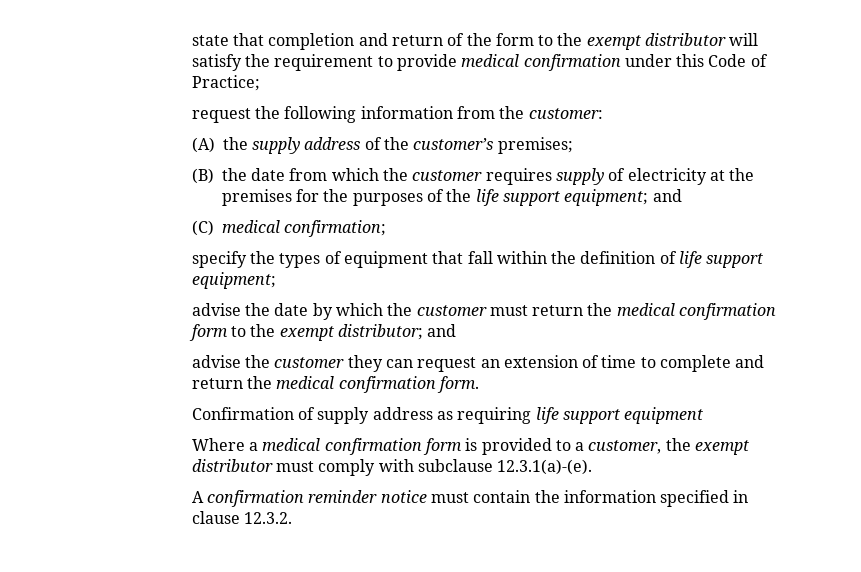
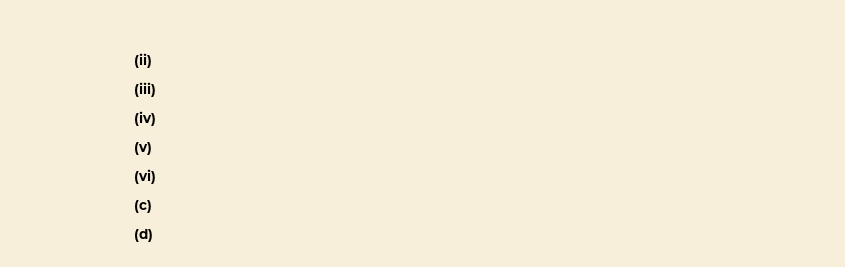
- state that completion and return of the form to the exempt distributor will satisfy the requirement to provide medical confirmation under this Code of Practice;
- request the following information from the customer:
- (A) the supply address of the customer’s premises;
- (B) the date from which the customer requires supply of electricity at the premises for the purposes of the life support equipment; and
- (C) medical confirmation;
- specify the types of equipment that fall within the definition of life support equipment;
- advise the date by which the customer must return the medical confirmation form to the exempt distributor; and
- advise the customer they can request an extension of time to complete and return the medical confirmation form.
- Confirmation of supply address as requiring life support equipment
- Where a medical confirmation form is provided to a customer, the exempt distributor must comply with subclause 12.3.1(a)-(e).
- A confirmation reminder notice must contain the information specified in clause 12.3.2.
+ (ii)
+ (iii)
+ (iv)
+ (v)
+ (vi)
+ (c)
+ (d)

